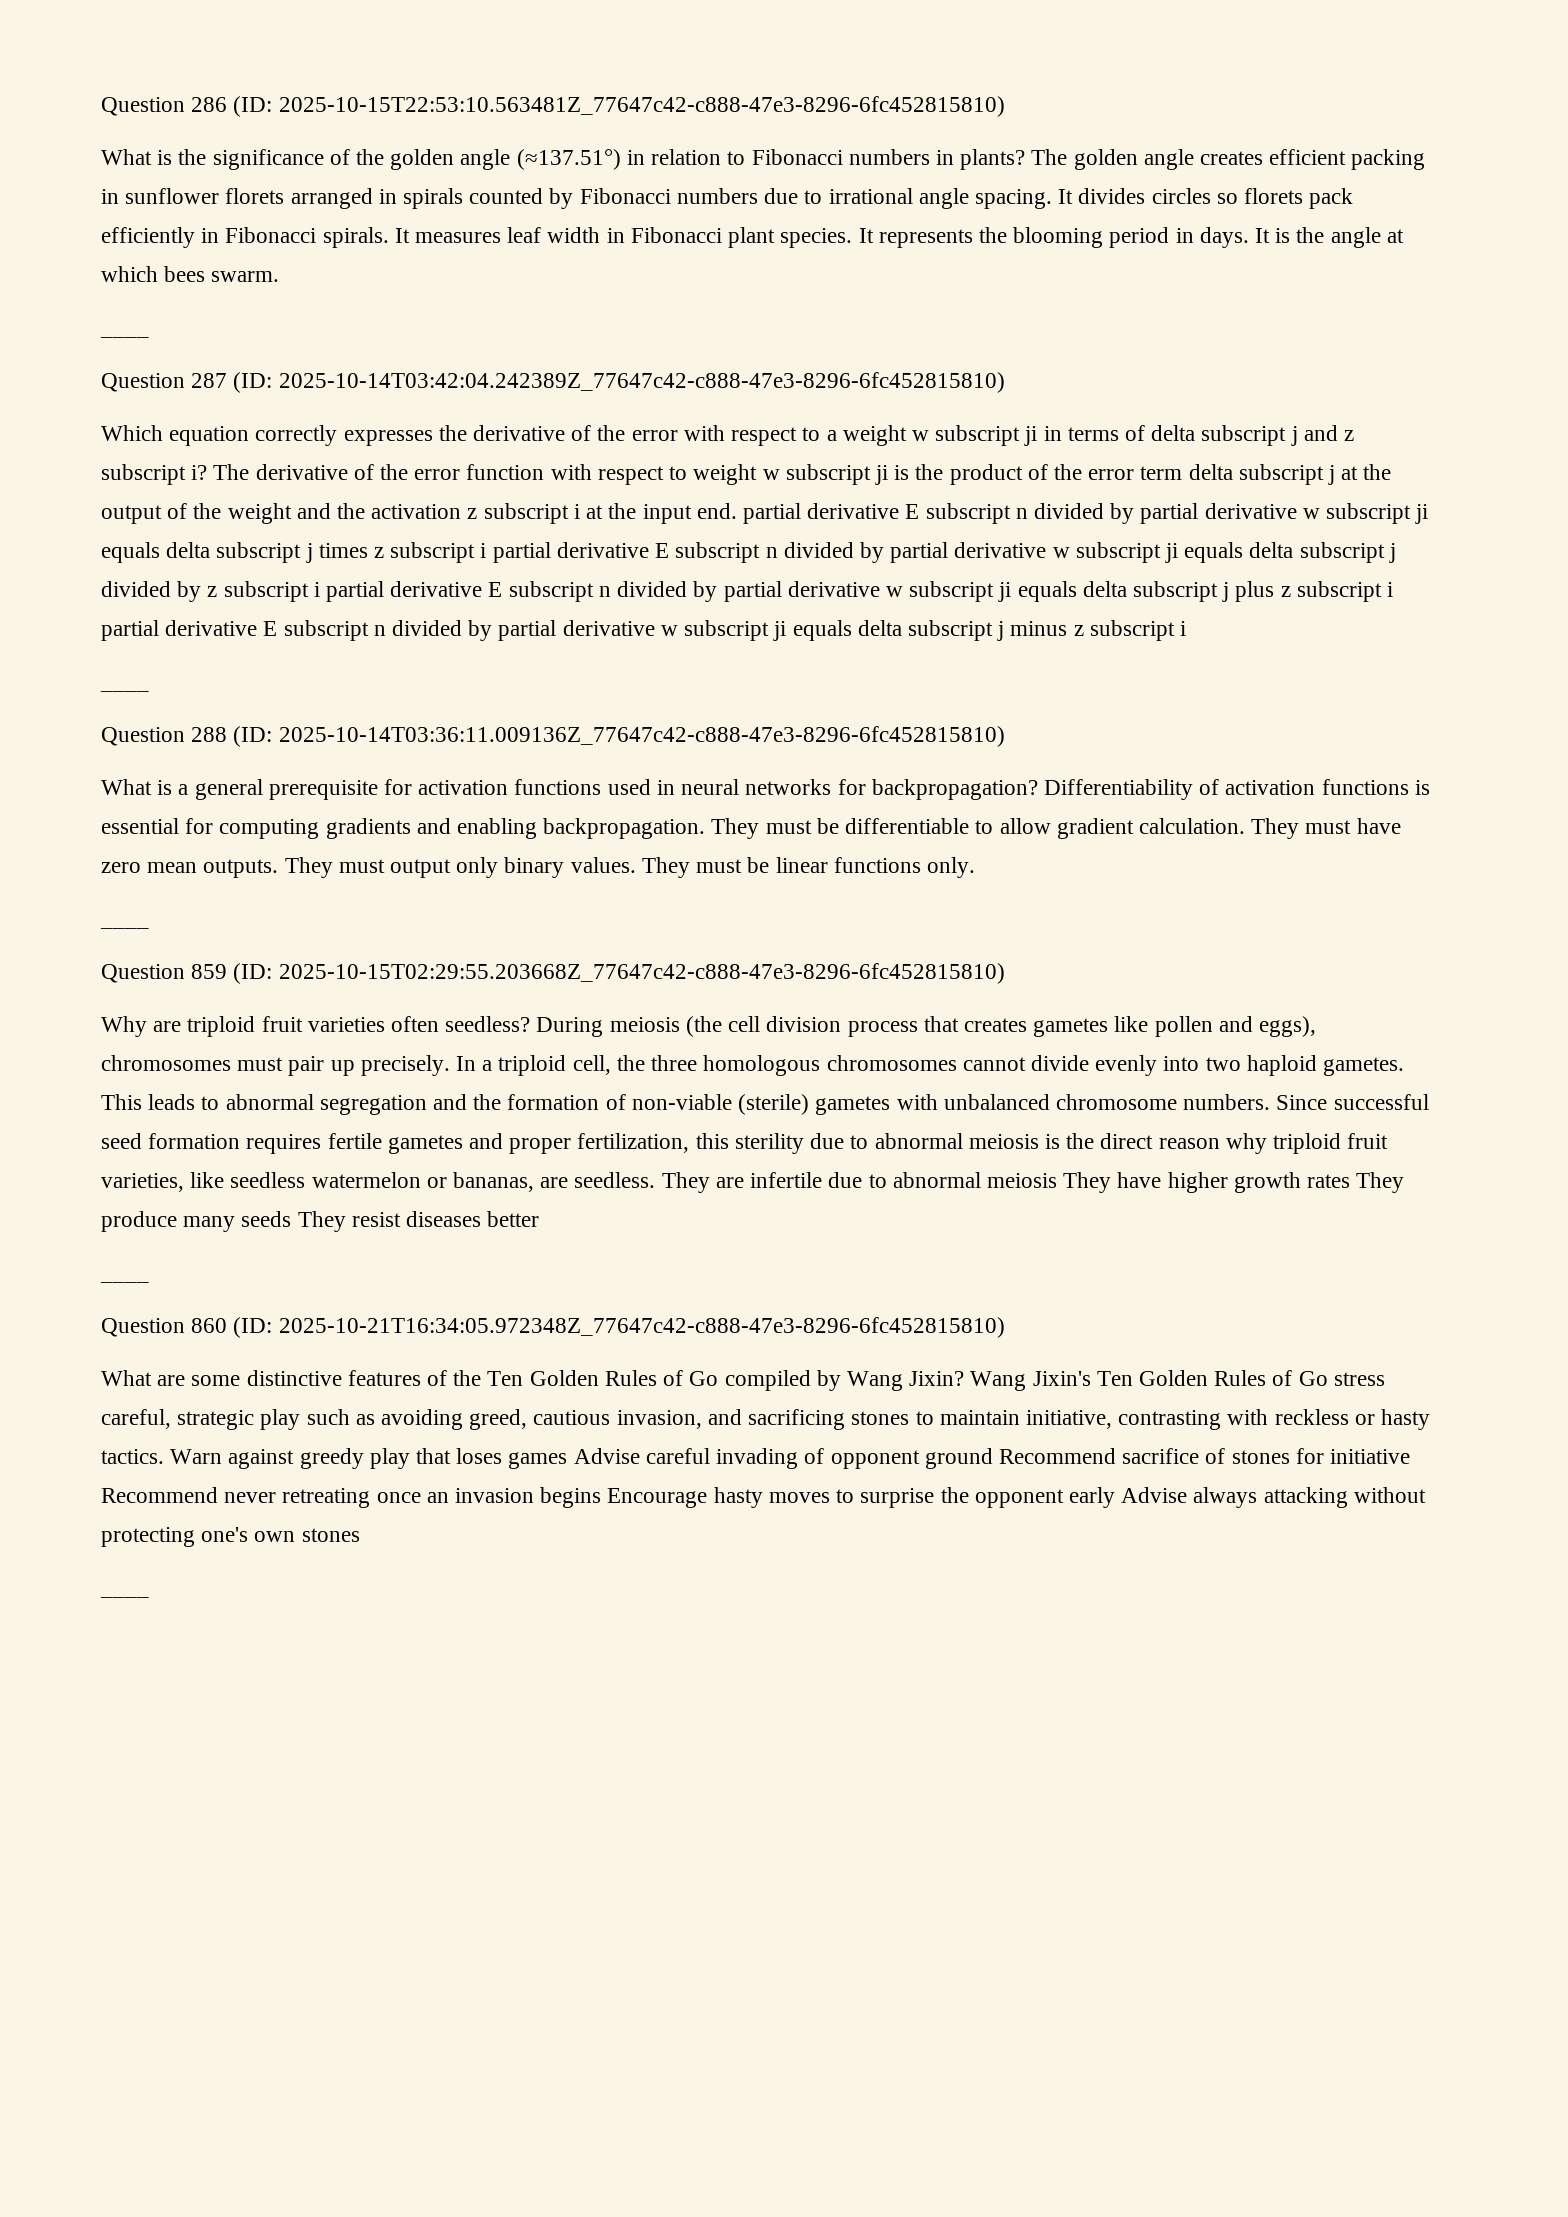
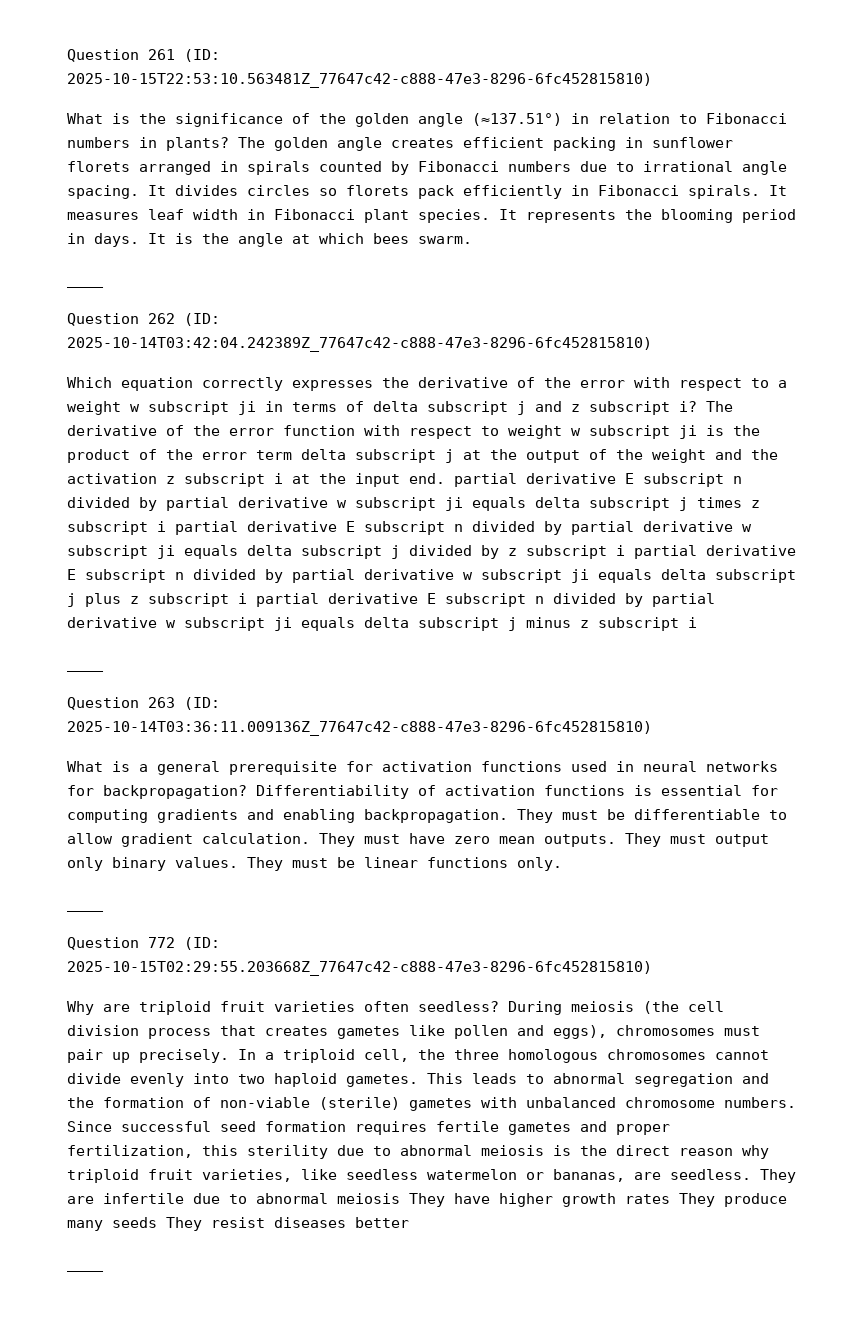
- Question 286 (ID: 2025-10-15T22:53:10.563481Z_77647c42-c888-47e3-8296-6fc452815810)
+ Question 261 (ID: 2025-10-15T22:53:10.563481Z_77647c42-c888-47e3-8296-6fc452815810)
- Question 287 (ID: 2025-10-14T03:42:04.242389Z_77647c42-c888-47e3-8296-6fc452815810)
+ Question 262 (ID: 2025-10-14T03:42:04.242389Z_77647c42-c888-47e3-8296-6fc452815810)
- Question 288 (ID: 2025-10-14T03:36:11.009136Z_77647c42-c888-47e3-8296-6fc452815810)
+ Question 263 (ID: 2025-10-14T03:36:11.009136Z_77647c42-c888-47e3-8296-6fc452815810)
- Question 859 (ID: 2025-10-15T02:29:55.203668Z_77647c42-c888-47e3-8296-6fc452815810)
+ Question 772 (ID: 2025-10-15T02:29:55.203668Z_77647c42-c888-47e3-8296-6fc452815810)
- Question 860 (ID: 2025-10-21T16:34:05.972348Z_77647c42-c888-47e3-8296-6fc452815810)
- What are some distinctive features of the Ten Golden Rules of Go compiled by Wang Jixin? Wang Jixin's Ten Golden Rules of Go stress careful, strategic play such as avoiding greed, cautious invasion, and sacrificing stones to maintain initiative, contrasting with reckless or hasty tactics. Warn against greedy play that loses games Advise careful invading of opponent ground Recommend sacrifice of stones for initiative Recommend never retreating once an invasion begins Encourage hasty moves to surprise the opponent early Advise always attacking without protecting one's own stones
- ____

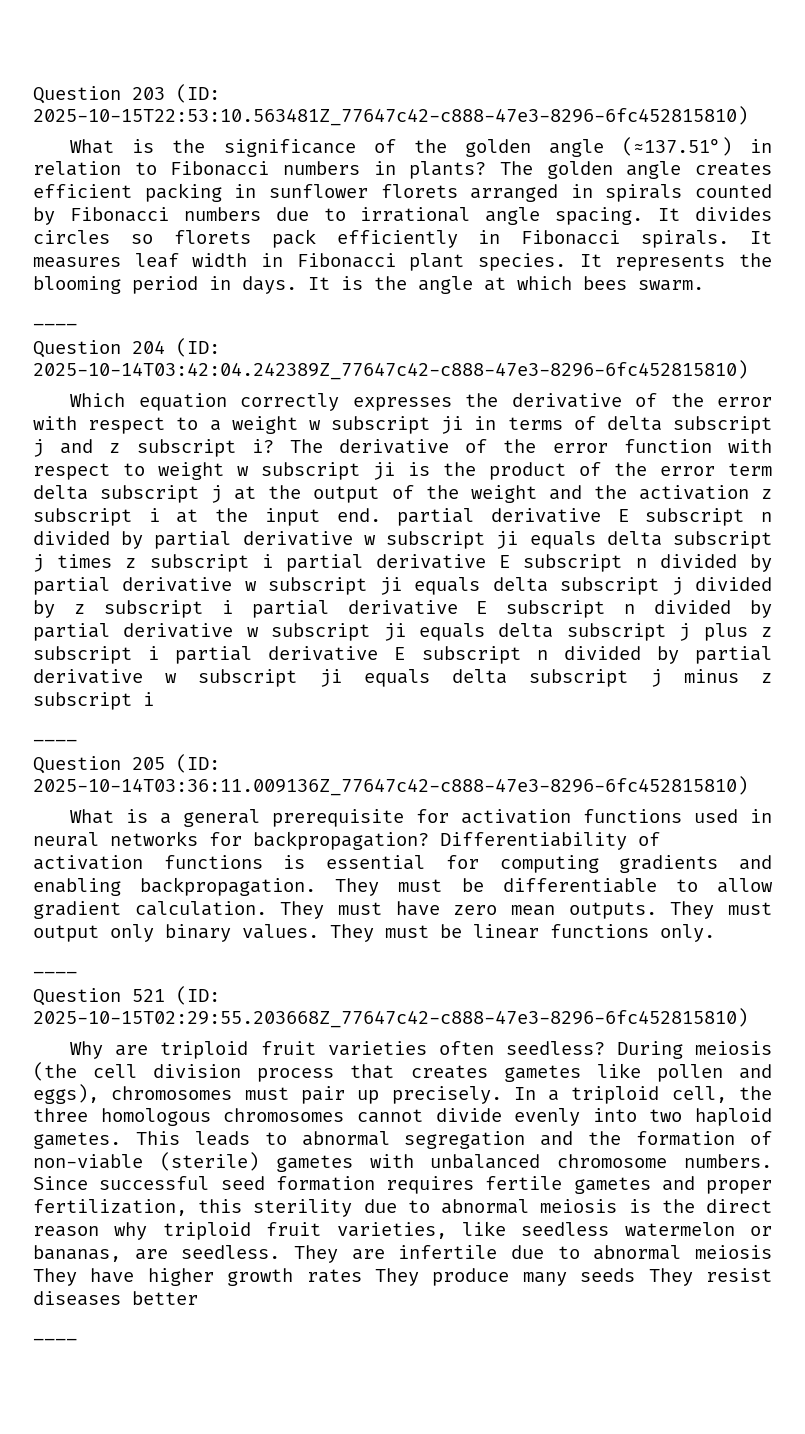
- Question 261 (ID: 2025-10-15T22:53:10.563481Z_77647c42-c888-47e3-8296-6fc452815810)
+ Question 203 (ID: 2025-10-15T22:53:10.563481Z_77647c42-c888-47e3-8296-6fc452815810)
- Question 262 (ID: 2025-10-14T03:42:04.242389Z_77647c42-c888-47e3-8296-6fc452815810)
+ Question 204 (ID: 2025-10-14T03:42:04.242389Z_77647c42-c888-47e3-8296-6fc452815810)
- Question 263 (ID: 2025-10-14T03:36:11.009136Z_77647c42-c888-47e3-8296-6fc452815810)
+ Question 205 (ID: 2025-10-14T03:36:11.009136Z_77647c42-c888-47e3-8296-6fc452815810)
- Question 772 (ID: 2025-10-15T02:29:55.203668Z_77647c42-c888-47e3-8296-6fc452815810)
+ Question 521 (ID: 2025-10-15T02:29:55.203668Z_77647c42-c888-47e3-8296-6fc452815810)

